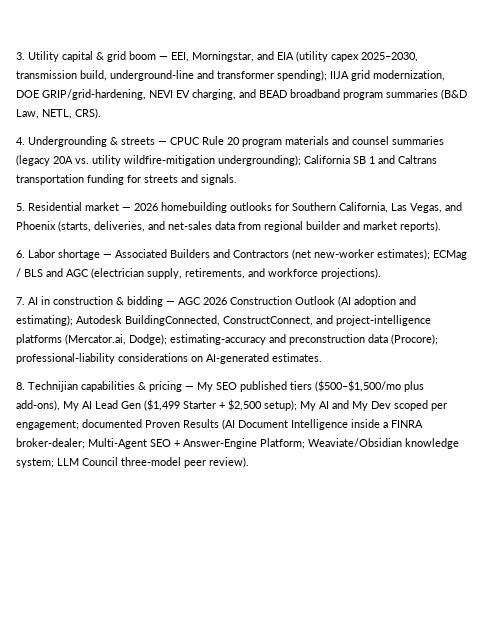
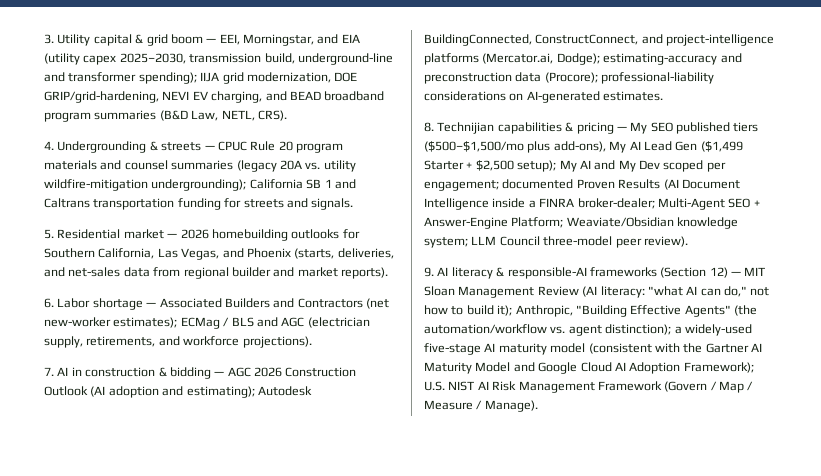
+ 9. AI literacy & responsible-AI frameworks (Section 12) — MIT Sloan Management Review (AI literacy: "what AI can do," not how to build it); Anthropic, "Building Effective Agents" (the automation/workflow vs. agent distinction); a widely-used five-stage AI maturity model (consistent with the Gartner AI Maturity Model and Google Cloud AI Adoption Framework); U.S. NIST AI Risk Management Framework (Govern / Map / Measure / Manage).

